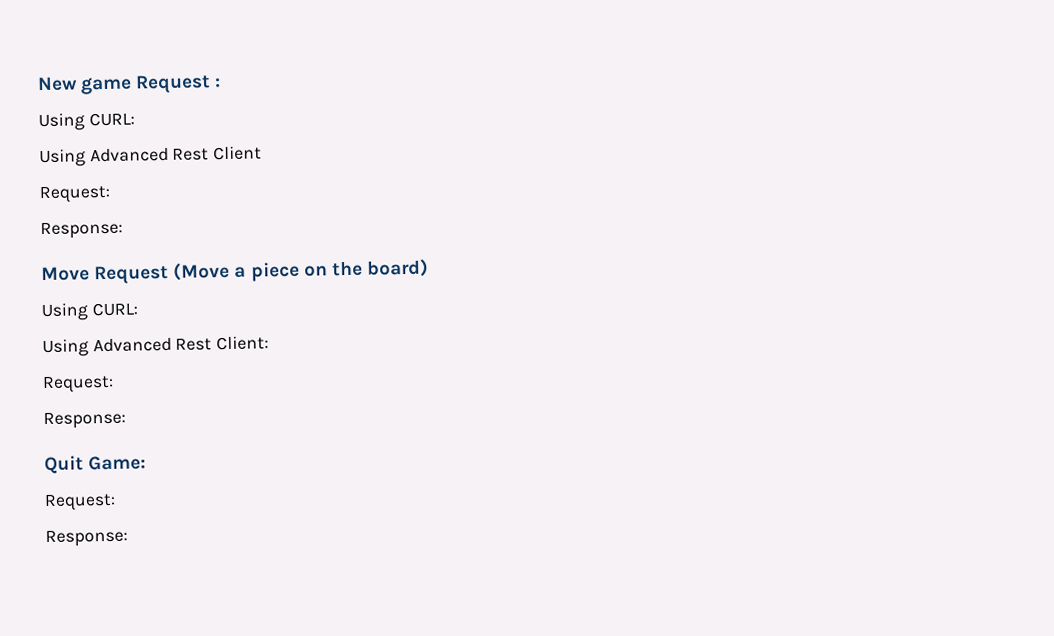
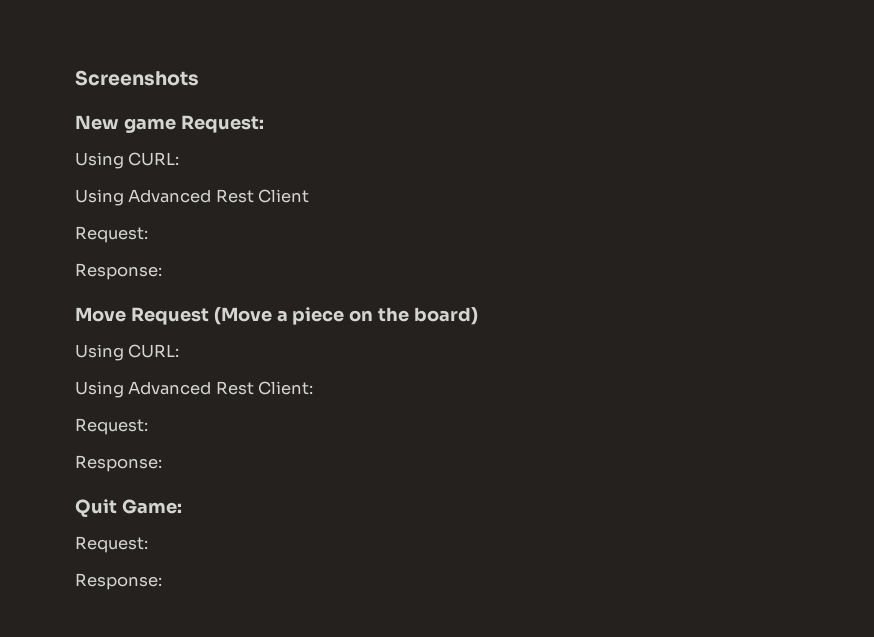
+ Screenshots
- New game Request :
+ New game Request:

